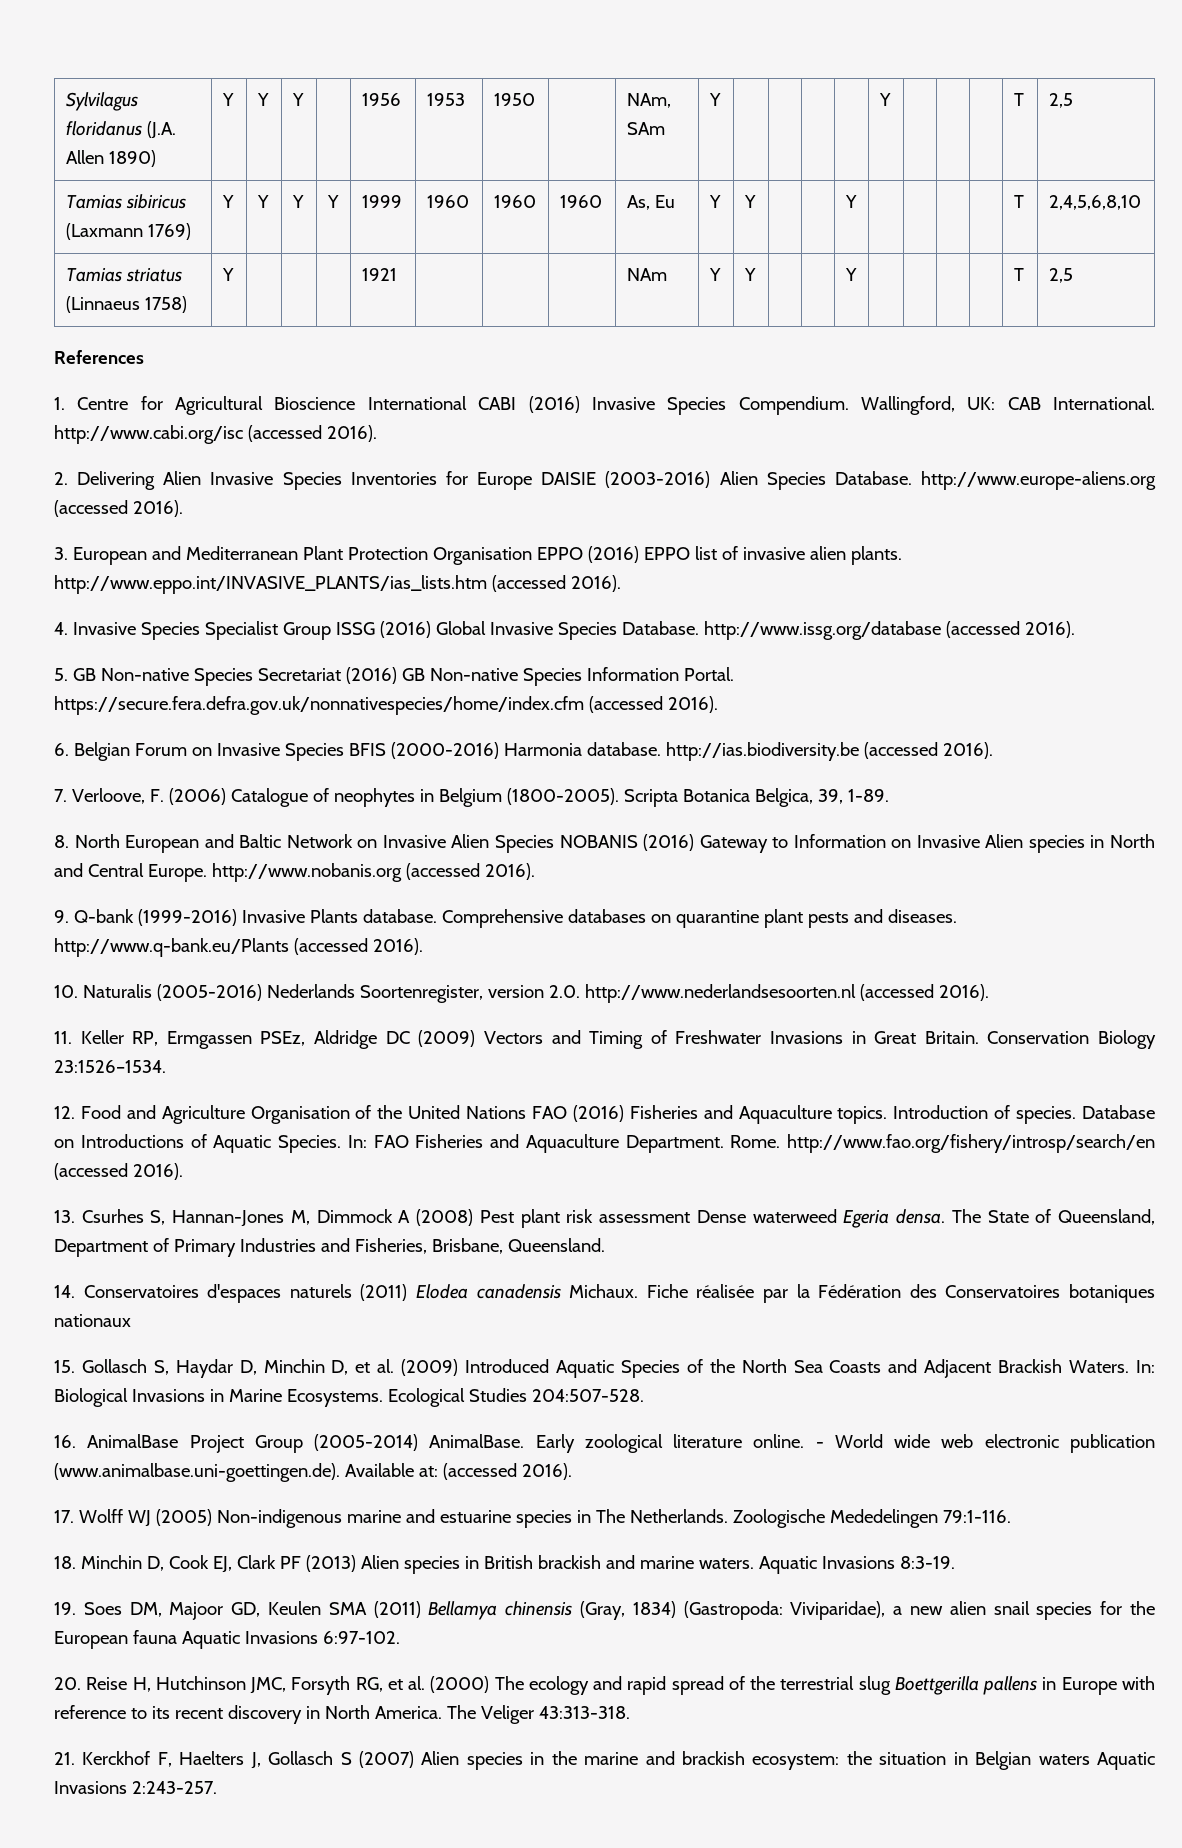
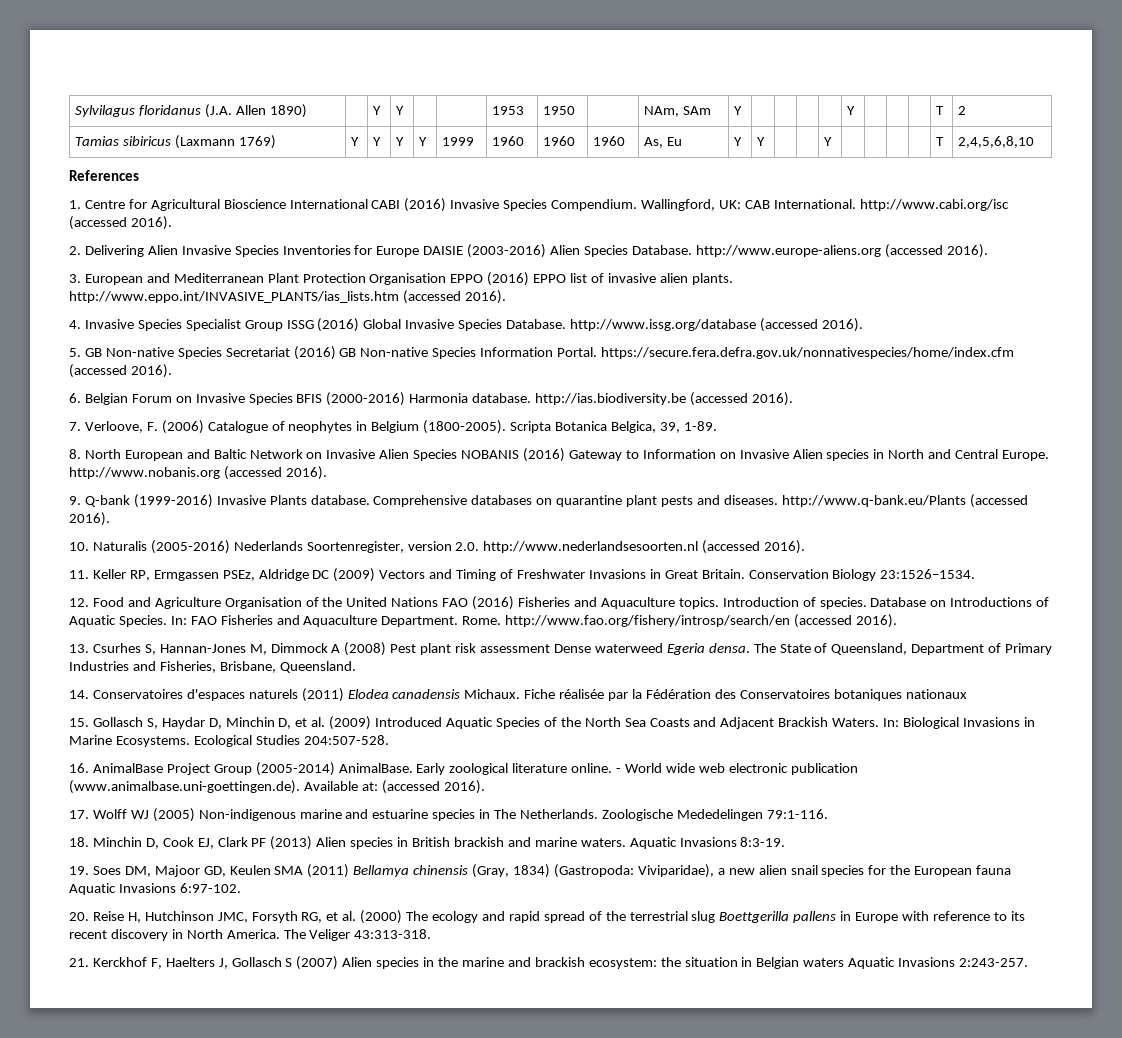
- Sylvilagus floridanus (J.A. Allen 1890) | Y | Y | Y | | 1956 | 1953 | 1950 | | NAm, SAm | Y | | | | | Y | | | | T | 2,5
+ Sylvilagus floridanus (J.A. Allen 1890) | | Y | Y | | | 1953 | 1950 | | NAm, SAm | Y | | | | | Y | | | | T | 2
- Tamias striatus (Linnaeus 1758) | Y | | | | 1921 | | | | NAm | Y | Y | | | Y | | | | | T | 2,5

